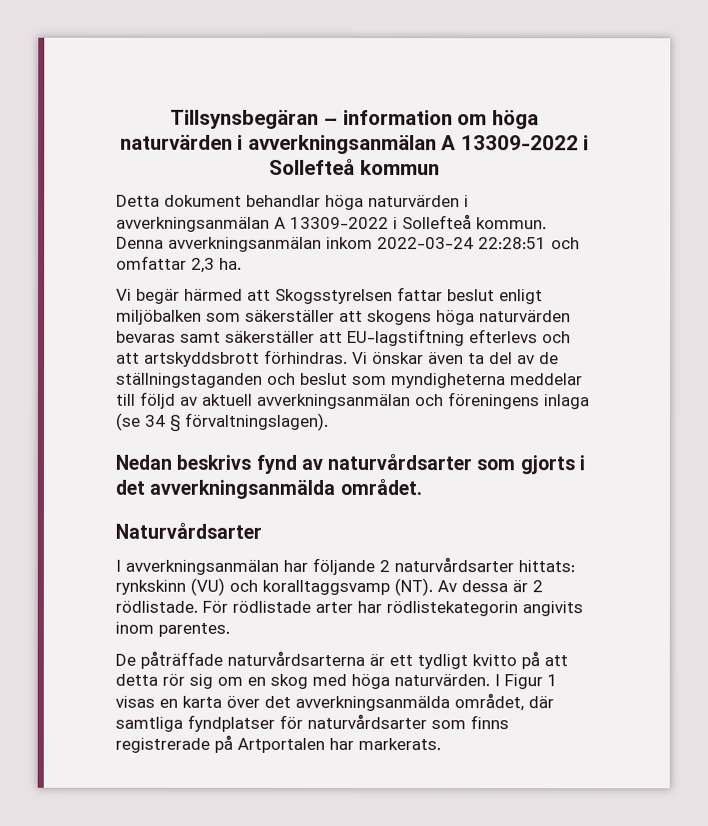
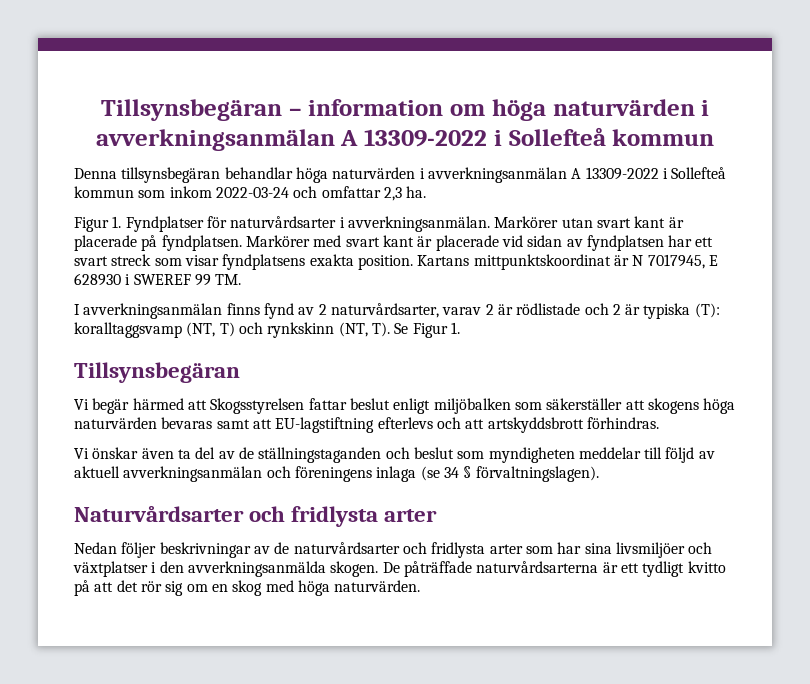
- Detta dokument behandlar höga naturvärden i avverkningsanmälan A 13309-2022 i Sollefteå kommun. Denna avverkningsanmälan inkom 2022-03-24 22:28:51 och omfattar 2,3 ha.
+ Denna tillsynsbegäran behandlar höga naturvärden i avverkningsanmälan A 13309-2022 i Sollefteå kommun som inkom 2022-03-24 och omfattar 2,3 ha.
+ Figur 1. Fyndplatser för naturvårdsarter i avverkningsanmälan. Markörer utan svart kant är placerade på fyndplatsen. Markörer med svart kant är placerade vid sidan av fyndplatsen har ett svart streck som visar fyndplatsens exakta position. Kartans mittpunktskoordinat är N 7017945, E 628930 i SWEREF 99 TM.
+ I avverkningsanmälan finns fynd av 2 naturvårdsarter, varav 2 är rödlistade och 2 är typiska (T): koralltaggsvamp (NT, T) och rynkskinn (NT, T). Se Figur 1.
+ Tillsynsbegäran
- Vi begär härmed att Skogsstyrelsen fattar beslut enligt miljöbalken som säkerställer att skogens höga naturvärden bevaras samt säkerställer att EU-lagstiftning efterlevs och att artskyddsbrott förhindras. Vi önskar även ta del av de ställningstaganden och beslut som myndigheterna meddelar till följd av aktuell avverkningsanmälan och föreningens inlaga (se 34 § förvaltningslagen).
+ Vi begär härmed att Skogsstyrelsen fattar beslut enligt miljöbalken som säkerställer att skogens höga naturvärden bevaras samt att EU-lagstiftning efterlevs och att artskyddsbrott förhindras.
+ Vi önskar även ta del av de ställningstaganden och beslut som myndigheten meddelar till följd av aktuell avverkningsanmälan och föreningens inlaga (se 34 § förvaltningslagen).
- Nedan beskrivs fynd av naturvårdsarter som gjorts i det avverkningsanmälda området.
- Naturvårdsarter
- I avverkningsanmälan har följande 2 naturvårdsarter hittats: rynkskinn (VU) och koralltaggsvamp (NT). Av dessa är 2 rödlistade. För rödlistade arter har rödlistekategorin angivits inom parentes.
- De påträffade naturvårdsarterna är ett tydligt kvitto på att detta rör sig om en skog med höga naturvärden. I Figur 1 visas en karta över det avverkningsanmälda området, där samtliga fyndplatser för naturvårdsarter som finns registrerade på Artportalen har markerats.
+ Naturvårdsarter och fridlysta arter
+ Nedan följer beskrivningar av de naturvårdsarter och fridlysta arter som har sina livsmiljöer och växtplatser i den avverkningsanmälda skogen. De påträffade naturvårdsarterna är ett tydligt kvitto på att det rör sig om en skog med höga naturvärden.

